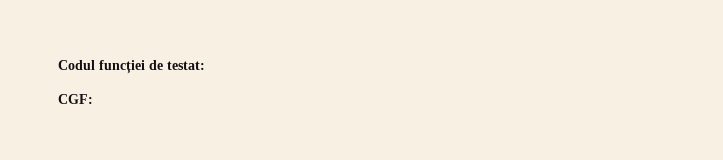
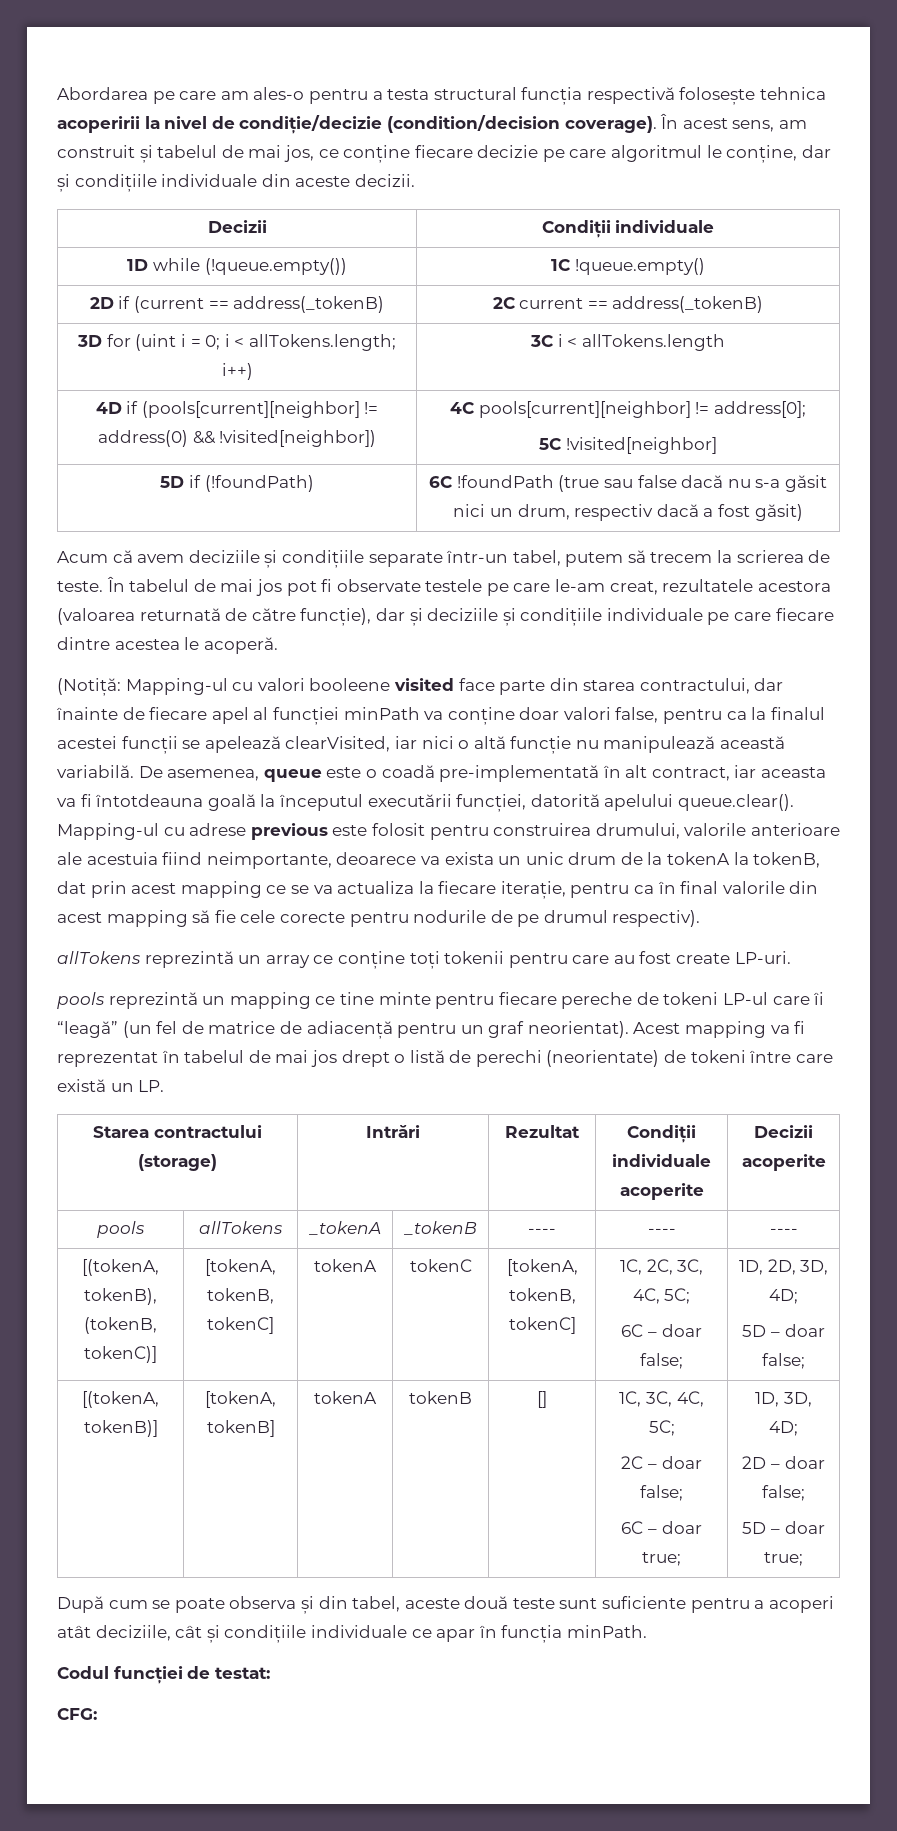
+ Abordarea pe care am ales-o pentru a testa structural funcția respectivă folosește tehnica acoperirii la nivel de condiție/decizie (condition/decision coverage). În acest sens, am construit și tabelul de mai jos, ce conține fiecare decizie pe care algoritmul le conține, dar și condițiile individuale din aceste decizii.
+ Decizii | Condiții individuale
+ 1D while (!queue.empty()) | 1C !queue.empty()
+ 2D if (current == address(_tokenB) | 2C current == address(_tokenB)
+ 3D for (uint i = 0; i < allTokens.length; i++) | 3C i < allTokens.length
+ 4D if (pools[current][neighbor] != address(0) && !visited[neighbor]) | 4C pools[current][neighbor] != address[0];
+ 5C !visited[neighbor]
+ 5D if (!foundPath) | 6C !foundPath (true sau false dacă nu s-a găsit nici un drum, respectiv dacă a fost găsit)
+ Acum că avem deciziile și condițiile separate într-un tabel, putem să trecem la scrierea de teste. În tabelul de mai jos pot fi observate testele pe care le-am creat, rezultatele acestora (valoarea returnată de către funcție), dar și deciziile și condițiile individuale pe care fiecare dintre acestea le acoperă.
+ (Notiță: Mapping-ul cu valori booleene visited face parte din starea contractului, dar înainte de fiecare apel al funcției minPath va conține doar valori false, pentru ca la finalul acestei funcții se apelează clearVisited, iar nici o altă funcție nu manipulează această variabilă. De asemenea, queue este o coadă pre-implementată în alt contract, iar aceasta va fi întotdeauna goală la începutul executării funcției, datorită apelului queue.clear(). Mapping-ul cu adrese previous este folosit pentru construirea drumului, valorile anterioare ale acestuia fiind neimportante, deoarece va exista un unic drum de la tokenA la tokenB, dat prin acest mapping ce se va actualiza la fiecare iterație, pentru ca în final valorile din acest mapping să fie cele corecte pentru nodurile de pe drumul respectiv).
+ allTokens reprezintă un array ce conține toți tokenii pentru care au fost create LP-uri.
+ pools reprezintă un mapping ce tine minte pentru fiecare pereche de tokeni LP-ul care îi “leagă” (un fel de matrice de adiacență pentru un graf neorientat). Acest mapping va fi reprezentat în tabelul de mai jos drept o listă de perechi (neorientate) de tokeni între care există un LP.
+ Starea contractului (storage) | Intrări | Rezultat | Condiții individuale acoperite | Decizii acoperite
+ pools | allTokens | _tokenA | _tokenB | ---- | ---- | ----
+ [(tokenA, tokenB), (tokenB, tokenC)] | [tokenA, tokenB, tokenC] | tokenA | tokenC | [tokenA, tokenB, tokenC] | 1C, 2C, 3C, 4C, 5C;
+ 6C – doar false; | 1D, 2D, 3D, 4D;
+ 5D – doar false;
+ [(tokenA, tokenB)] | [tokenA, tokenB] | tokenA | tokenB | [] | 1C, 3C, 4C, 5C;
+ 2C – doar false;
+ 6C – doar true; | 1D, 3D, 4D;
+ 2D – doar false;
+ 5D – doar true;
+ După cum se poate observa și din tabel, aceste două teste sunt suficiente pentru a acoperi atât deciziile, cât și condițiile individuale ce apar în funcția minPath.
- CGF:
+ CFG:

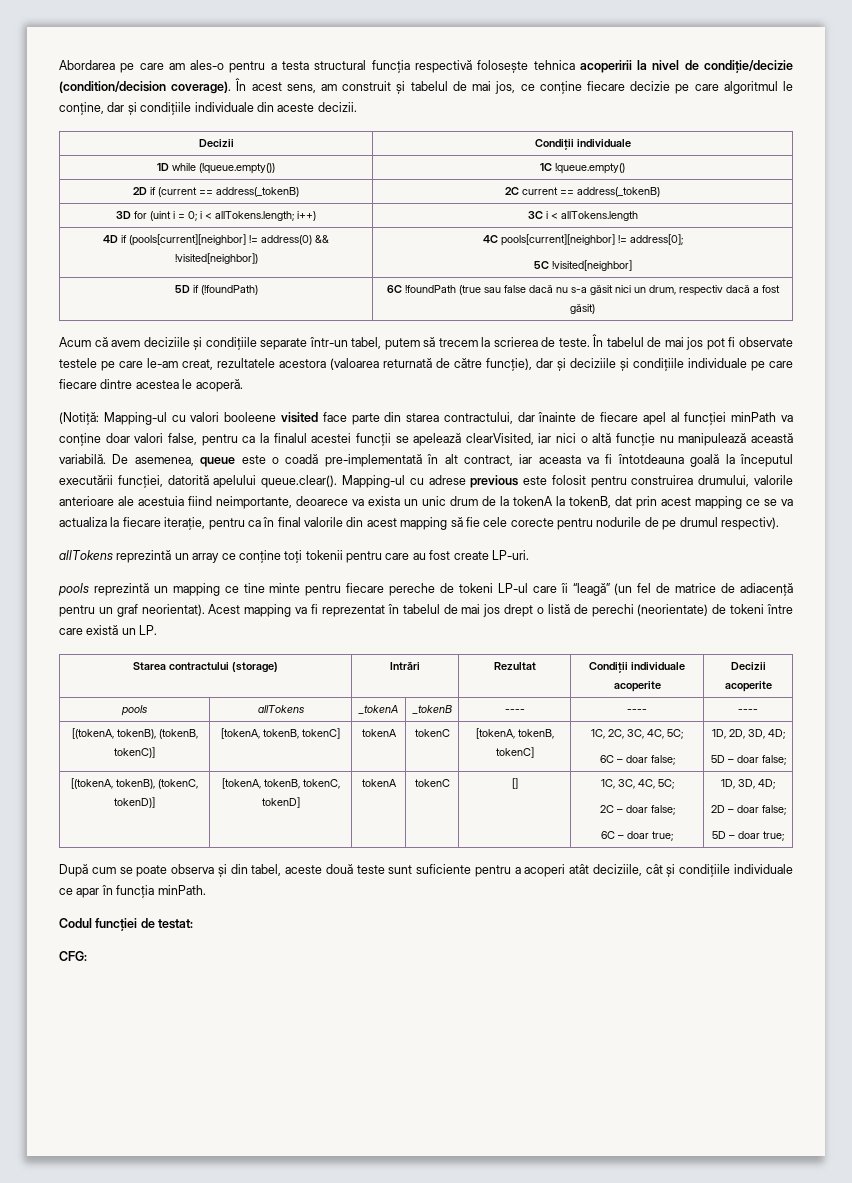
- [(tokenA, tokenB)] | [tokenA, tokenB] | tokenA | tokenB | [] | 1C, 3C, 4C, 5C;
+ [(tokenA, tokenB), (tokenC, tokenD)] | [tokenA, tokenB, tokenC, tokenD] | tokenA | tokenC | [] | 1C, 3C, 4C, 5C;

